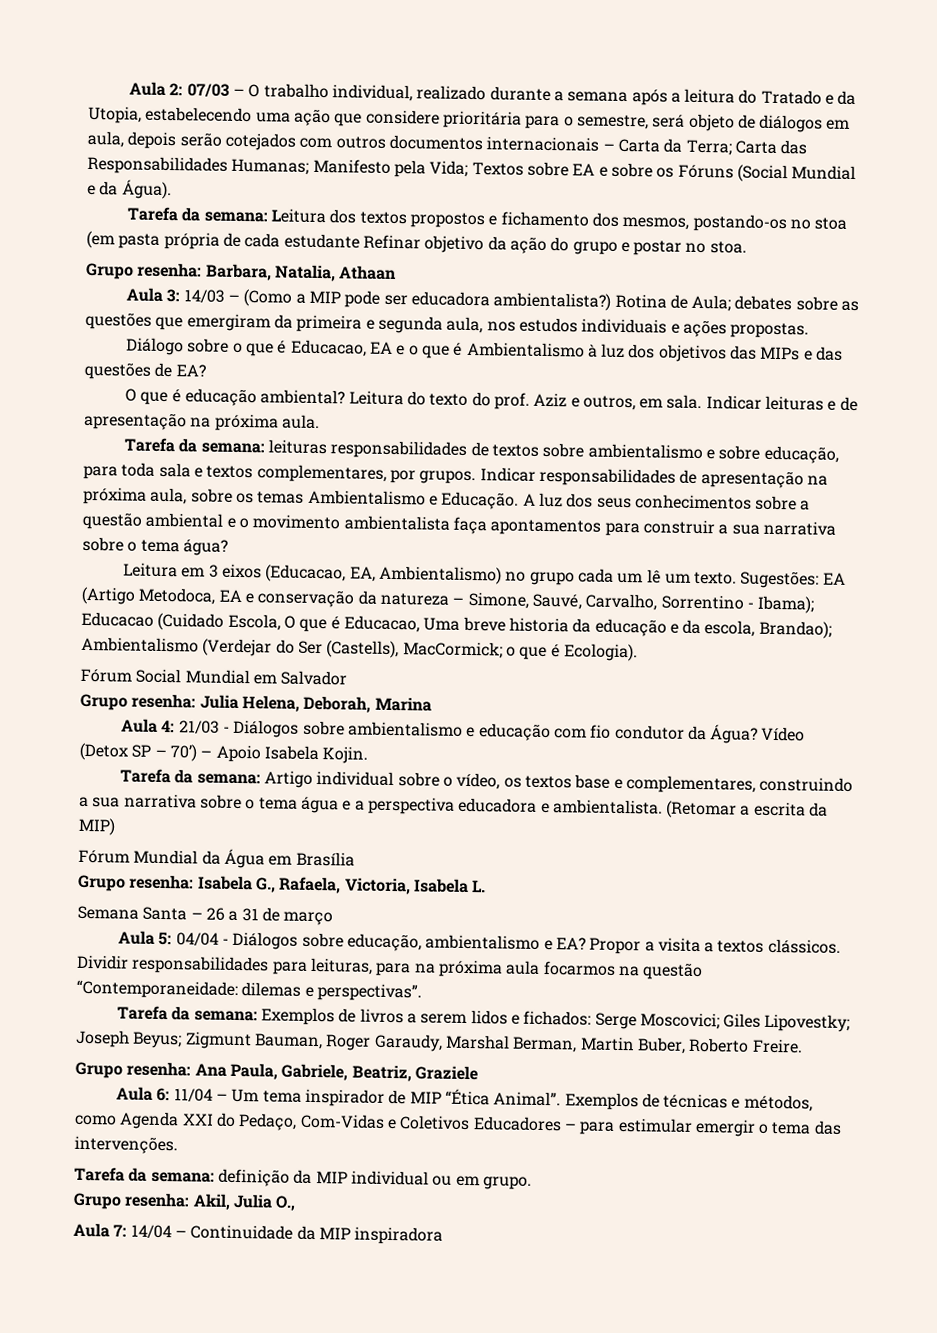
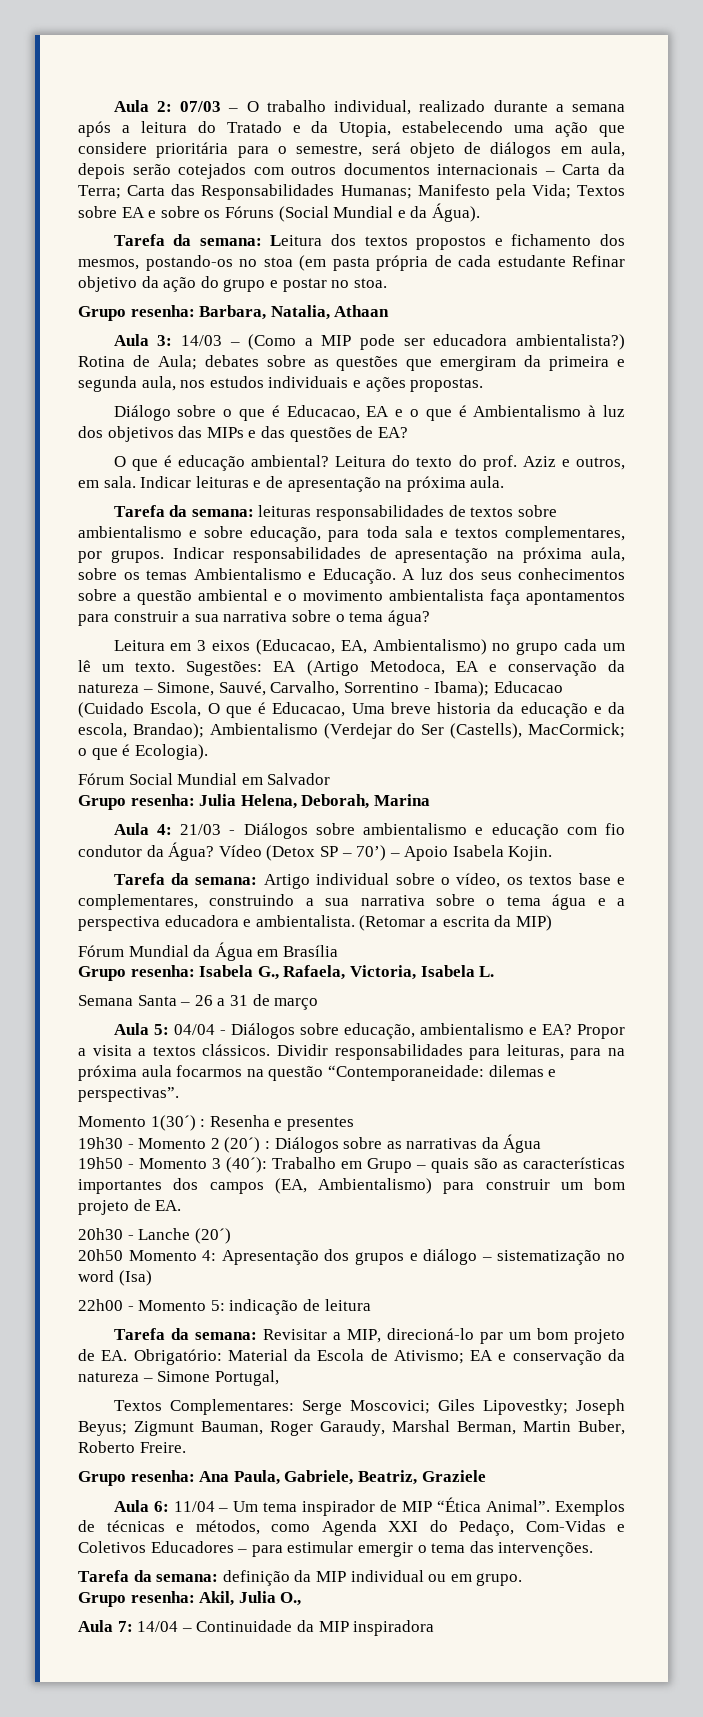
- Tarefa da semana: Exemplos de livros a serem lidos e fichados: Serge Moscovici; Giles Lipovestky; Joseph Beyus; Zigmunt Bauman, Roger Garaudy, Marshal Berman, Martin Buber, Roberto Freire.
+ Momento 1(30´) : Resenha e presentes
+ 19h30 - Momento 2 (20´) : Diálogos sobre as narrativas da Água
+ 19h50 - Momento 3 (40´): Trabalho em Grupo – quais são as características importantes dos campos (EA, Ambientalismo) para construir um bom projeto de EA.
+ 20h30 - Lanche (20´)
+ 20h50 Momento 4: Apresentação dos grupos e diálogo – sistematização no word (Isa)
+ 22h00 - Momento 5: indicação de leitura
+ Tarefa da semana: Revisitar a MIP, direcioná-lo par um bom projeto de EA. Obrigatório: Material da Escola de Ativismo; EA e conservação da natureza – Simone Portugal,
+ Textos Complementares: Serge Moscovici; Giles Lipovestky; Joseph Beyus; Zigmunt Bauman, Roger Garaudy, Marshal Berman, Martin Buber, Roberto Freire.

